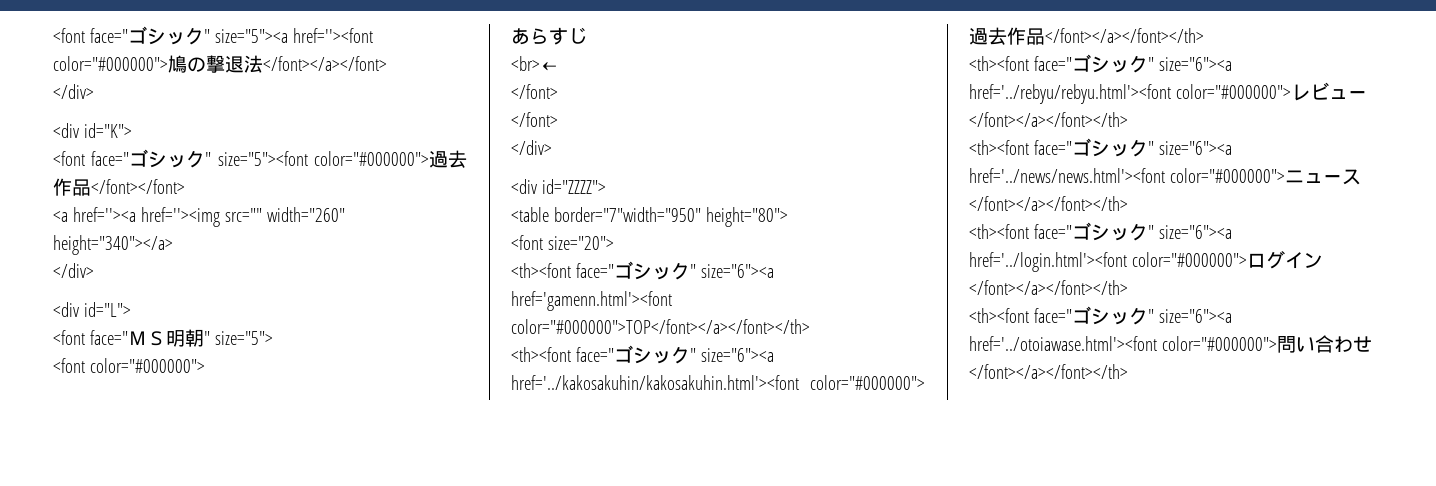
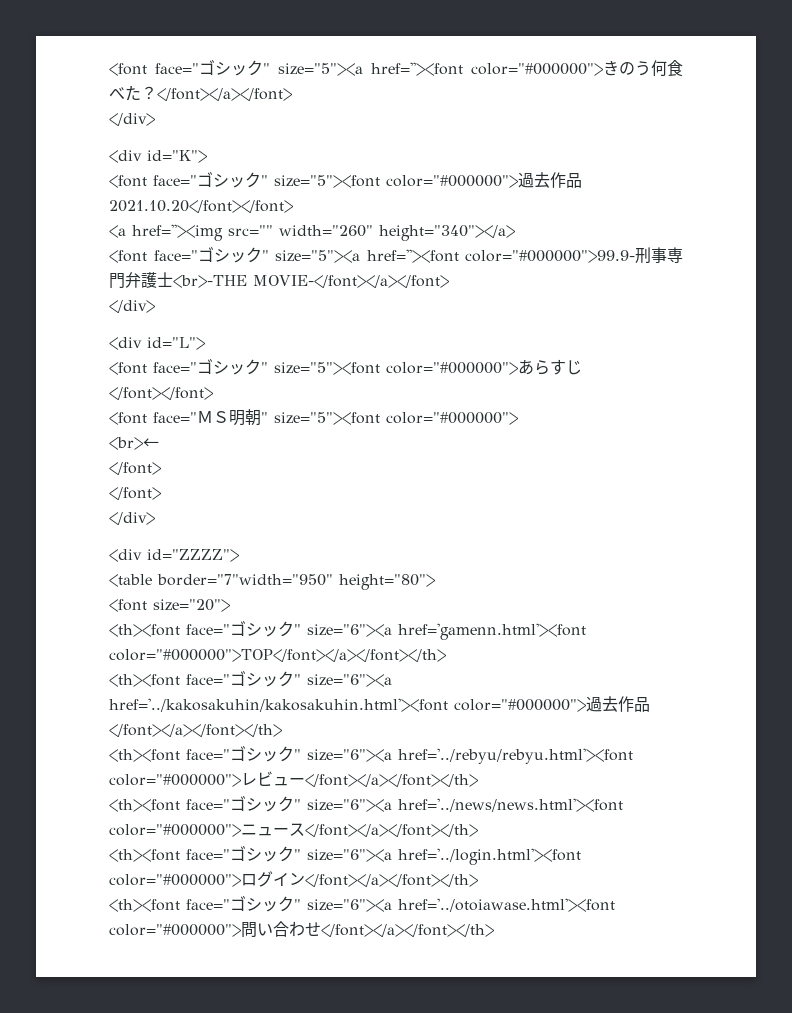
- <font face="ゴシック" size="5"><a href=''><font color="#000000">鳩の撃退法</font></a></font>
+ <font face="ゴシック" size="5"><a href=''><font color="#000000">きのう何食べた？</font></a></font>
- <font face="ゴシック" size="5"><font color="#000000">過去作品</font></font>
+ <font face="ゴシック" size="5"><font color="#000000">過去作品2021.10.20</font></font>
- <a href=''><a href=''><img src="" width="260" height="340"></a>
+ <a href=''><img src="" width="260" height="340"></a>
+ <font face="ゴシック" size="5"><a href=''><font color="#000000">99.9-刑事専門弁護士<br>-THE MOVIE-</font></a></font>
  </div>
  <div id="L">
+ <font face="ゴシック" size="5"><font color="#000000">あらすじ</font></font>
- <font face="ＭＳ明朝" size="5">
- <font color="#000000">
- あらすじ
+ <font face="ＭＳ明朝" size="5"><font color="#000000">

